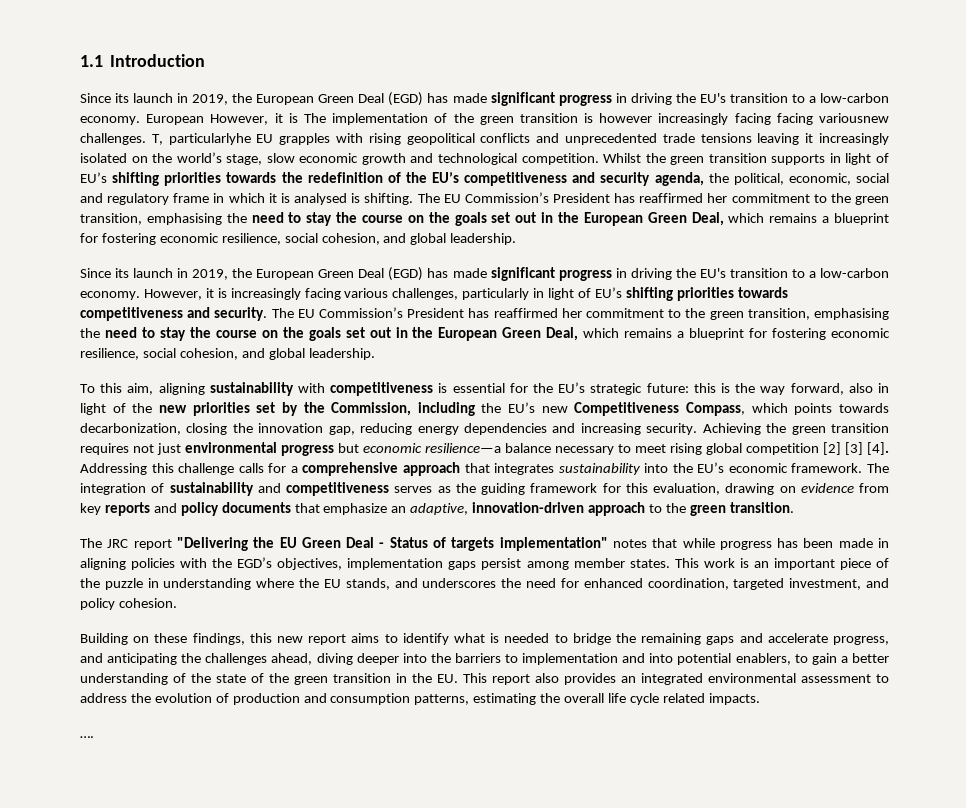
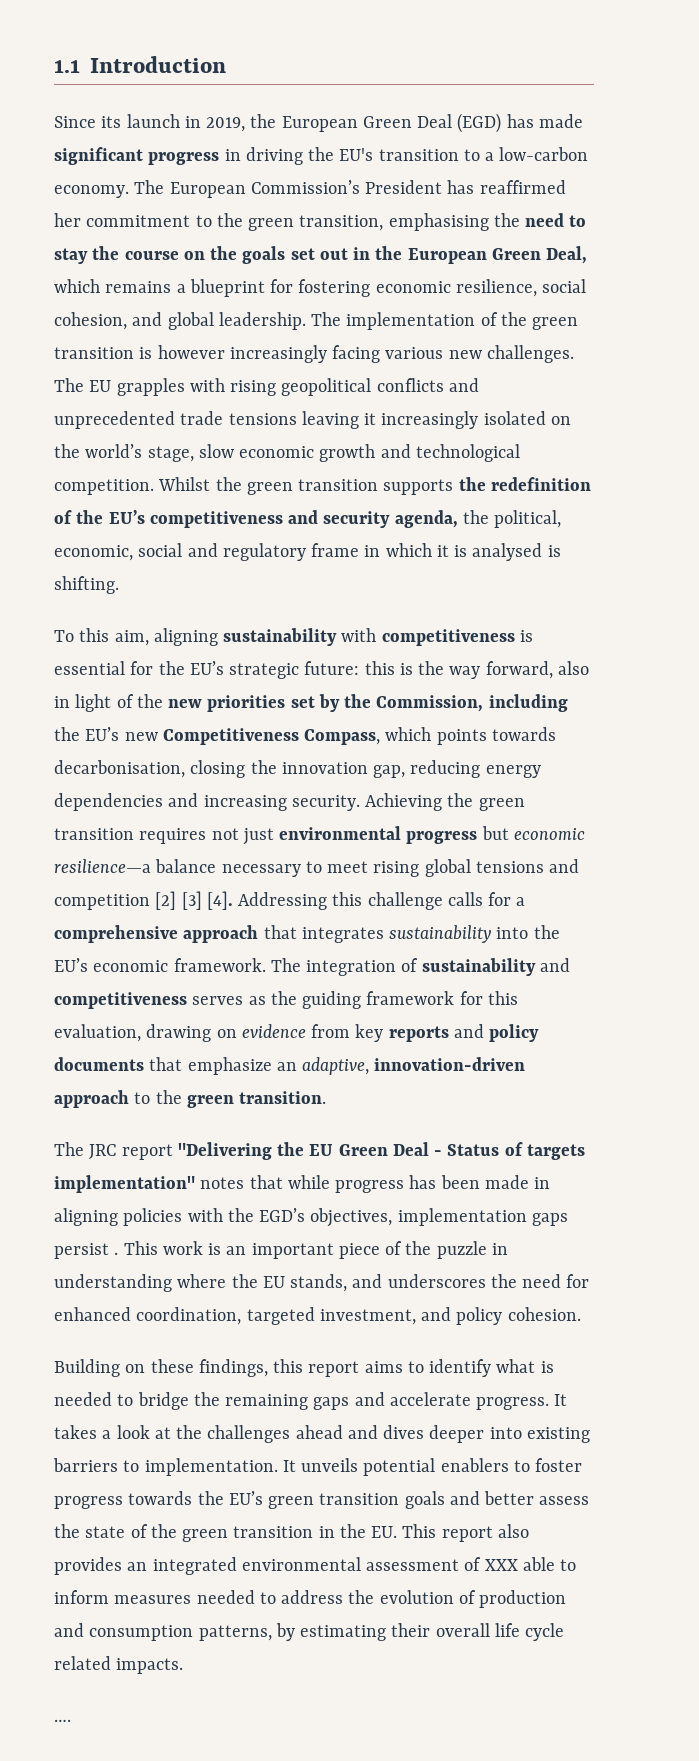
- European However, it is The implementation of the green transition is however increasingly facing facing variousnew challenges. T, particularlyhe EU grapples with rising geopolitical conflicts and unprecedented trade tensions leaving it increasingly isolated on the world’s stage, slow economic growth and technological competition. Whilst the green transition supports in light of EU’s shifting priorities towards the redefinition of the EU’s competitiveness and security agenda, the political, economic, social and regulatory frame in which it is analysed is shifting. The EU Commission’s President has reaffirmed her commitment to the green transition, emphasising the need to stay the course on the goals set out in the European Green Deal, which remains a blueprint for fostering economic resilience, social cohesion, and global leadership.
- Since its launch in 2019, the European Green Deal (EGD) has made significant progress in driving the EU's transition to a low-carbon economy. However, it is increasingly facing various challenges, particularly in light of EU’s shifting priorities towards competitiveness and security. The EU Commission’s President has reaffirmed her commitment to the green transition, emphasising the need to stay the course on the goals set out in the European Green Deal, which remains a blueprint for fostering economic resilience, social cohesion, and global leadership.
+ The European Commission’s President has reaffirmed her commitment to the green transition, emphasising the need to stay the course on the goals set out in the European Green Deal, which remains a blueprint for fostering economic resilience, social cohesion, and global leadership. The implementation of the green transition is however increasingly facing various new challenges. The EU grapples with rising geopolitical conflicts and unprecedented trade tensions leaving it increasingly isolated on the world’s stage, slow economic growth and technological competition. Whilst the green transition supports the redefinition of the EU’s competitiveness and security agenda, the political, economic, social and regulatory frame in which it is analysed is shifting.
- To this aim, aligning sustainability with competitiveness is essential for the EU’s strategic future: this is the way forward, also in light of the new priorities set by the Commission, including the EU’s new Competitiveness Compass, which points towards decarbonization, closing the innovation gap, reducing energy dependencies and increasing security.
+ To this aim, aligning sustainability with competitiveness is essential for the EU’s strategic future: this is the way forward, also in light of the new priorities set by the Commission, including the EU’s new Competitiveness Compass, which points towards decarbonisation, closing the innovation gap, reducing energy dependencies and increasing security.
- Achieving the green transition requires not just environmental progress but economic resilience—a balance necessary to meet rising global competition [2] [3] [4].
+ Achieving the green transition requires not just environmental progress but economic resilience—a balance necessary to meet rising global tensions and competition [2] [3] [4].
- The JRC report "Delivering the EU Green Deal - Status of targets implementation" notes that while progress has been made in aligning policies with the EGD’s objectives, implementation gaps persist among member states.
+ The JRC report "Delivering the EU Green Deal - Status of targets implementation" notes that while progress has been made in aligning policies with the EGD’s objectives, implementation gaps persist .
- Building on these findings, this new report aims to identify what is needed to bridge the remaining gaps and accelerate progress, and anticipating the challenges ahead, diving deeper into the barriers to implementation and into potential enablers, to gain a better understanding of the state of the green transition in the EU. This report also provides an integrated environmental assessment to address the evolution of production and consumption patterns, estimating the overall life cycle related impacts.
+ Building on these findings, this report aims to identify what is needed to bridge the remaining gaps and accelerate progress. It takes a look at the challenges ahead and dives deeper into existing barriers to implementation. It unveils potential enablers to foster progress towards the EU’s green transition goals and better assess the state of the green transition in the EU. This report also provides an integrated environmental assessment of XXX able to inform measures needed to address the evolution of production and consumption patterns, by estimating their overall life cycle related impacts.

